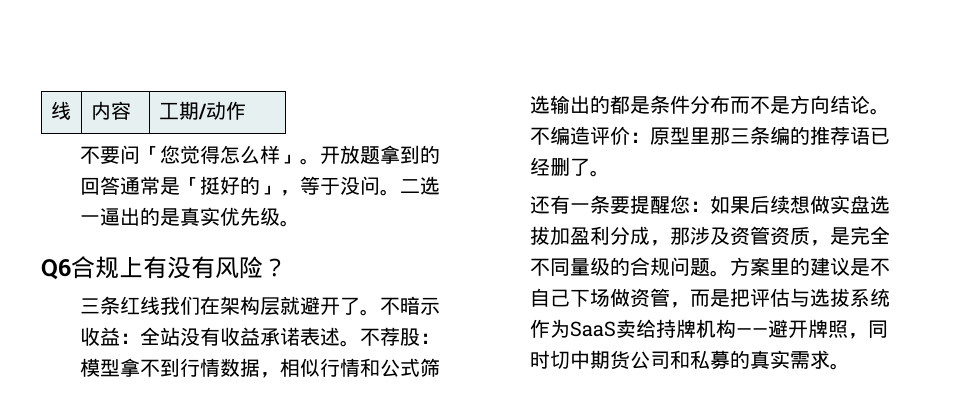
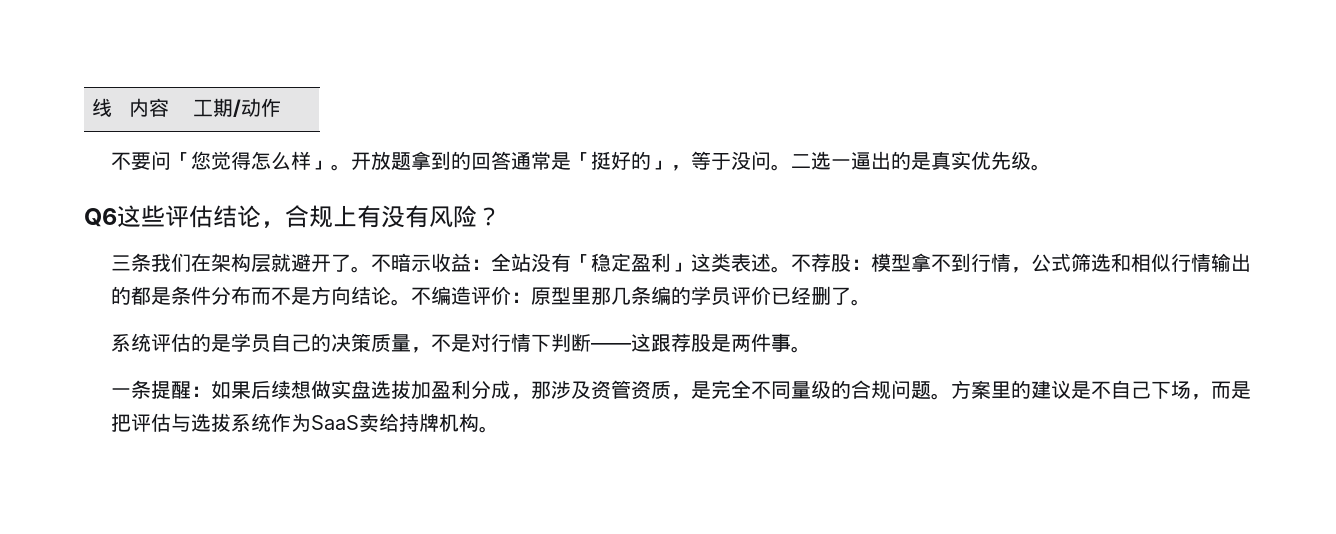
- Q6合规上有没有风险？
+ Q6这些评估结论，合规上有没有风险？
- 三条红线我们在架构层就避开了。
+ 三条我们在架构层就避开了。
- 不暗示收益：全站没有收益承诺表述。
+ 不暗示收益：全站没有「稳定盈利」这类表述。
- 不荐股：模型拿不到行情数据，相似行情和公式筛选输出的都是条件分布而不是方向结论。
+ 不荐股：模型拿不到行情，公式筛选和相似行情输出的都是条件分布而不是方向结论。
- 不编造评价：原型里那三条编的推荐语已经删了。
+ 不编造评价：原型里那几条编的学员评价已经删了。
- 还有一条要提醒您：如果后续想做实盘选拔加盈利分成，那涉及资管资质，是完全不同量级的合规问题。
+ 系统评估的是学员自己的决策质量，不是对行情下判断——这跟荐股是两件事。
+ 一条提醒：如果后续想做实盘选拔加盈利分成，那涉及资管资质，是完全不同量级的合规问题。
- 方案里的建议是不自己下场做资管，而是把评估与选拔系统作为SaaS卖给持牌机构——避开牌照，同时切中期货公司和私募的真实需求。
+ 方案里的建议是不自己下场，而是把评估与选拔系统作为SaaS卖给持牌机构。

